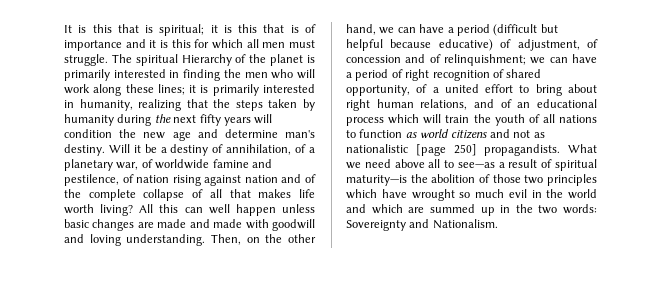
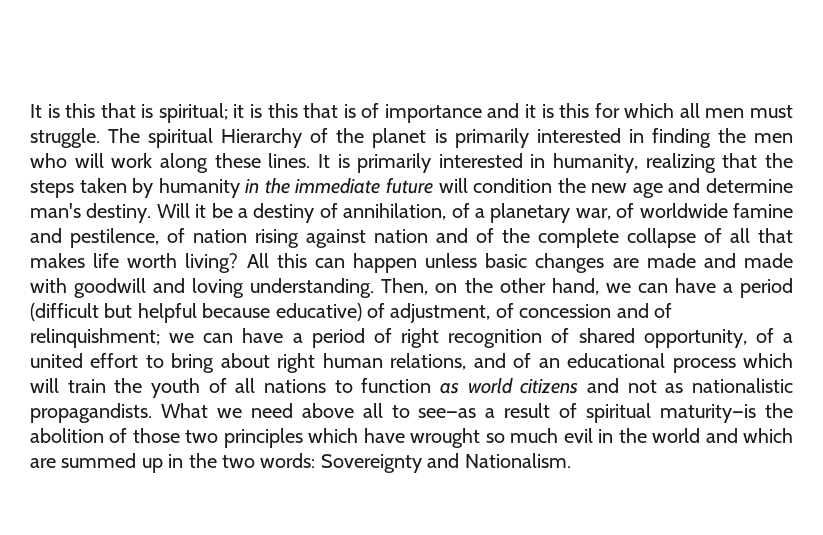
- The spiritual Hierarchy of the planet is primarily interested in finding the men who will work along these lines; it is primarily interested in humanity, realizing that the steps taken by humanity during the next fifty years will condition the new age and determine man's destiny.
+ The spiritual Hierarchy of the planet is primarily interested in finding the men who will work along these lines. It is primarily interested in humanity, realizing that the steps taken by humanity in the immediate future will condition the new age and determine man's destiny.
- All this can well happen unless basic changes are made and made with goodwill and loving understanding.
+ All this can happen unless basic changes are made and made with goodwill and loving understanding.
- we can have a period of right recognition of shared opportunity, of a united effort to bring about right human relations, and of an educational process which will train the youth of all nations to function as world citizens and not as nationalistic [page 250] propagandists.
+ we can have a period of right recognition of shared opportunity, of a united effort to bring about right human relations, and of an educational process which will train the youth of all nations to function as world citizens and not as nationalistic propagandists.

